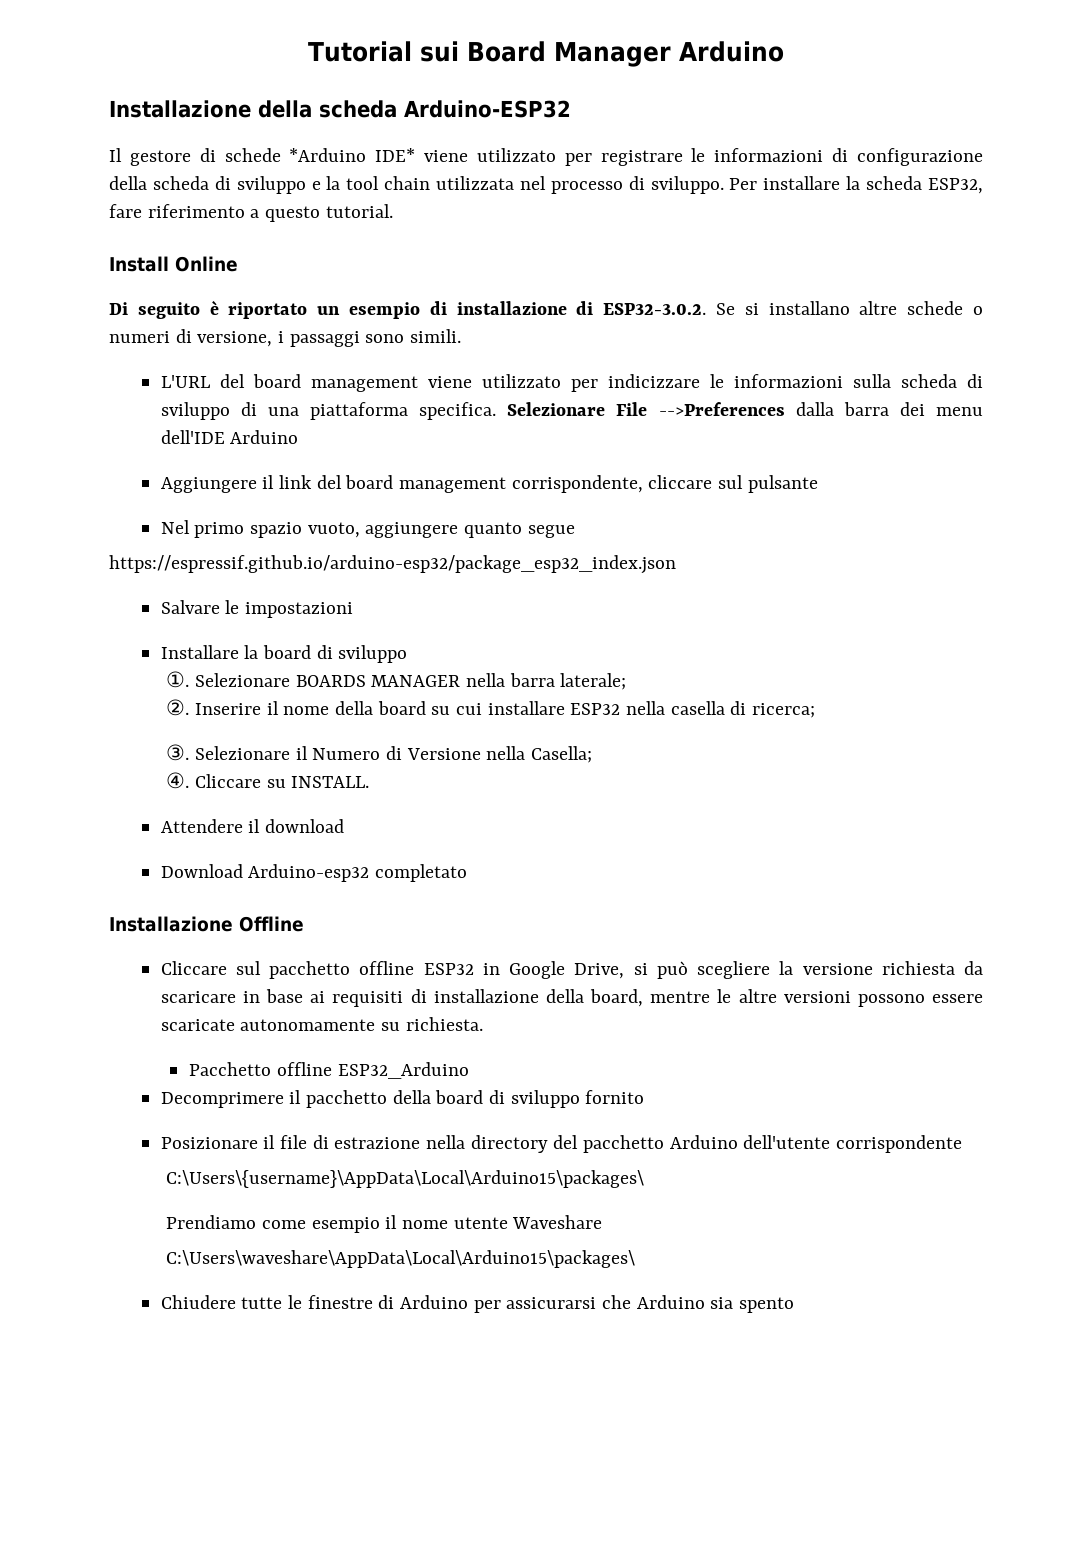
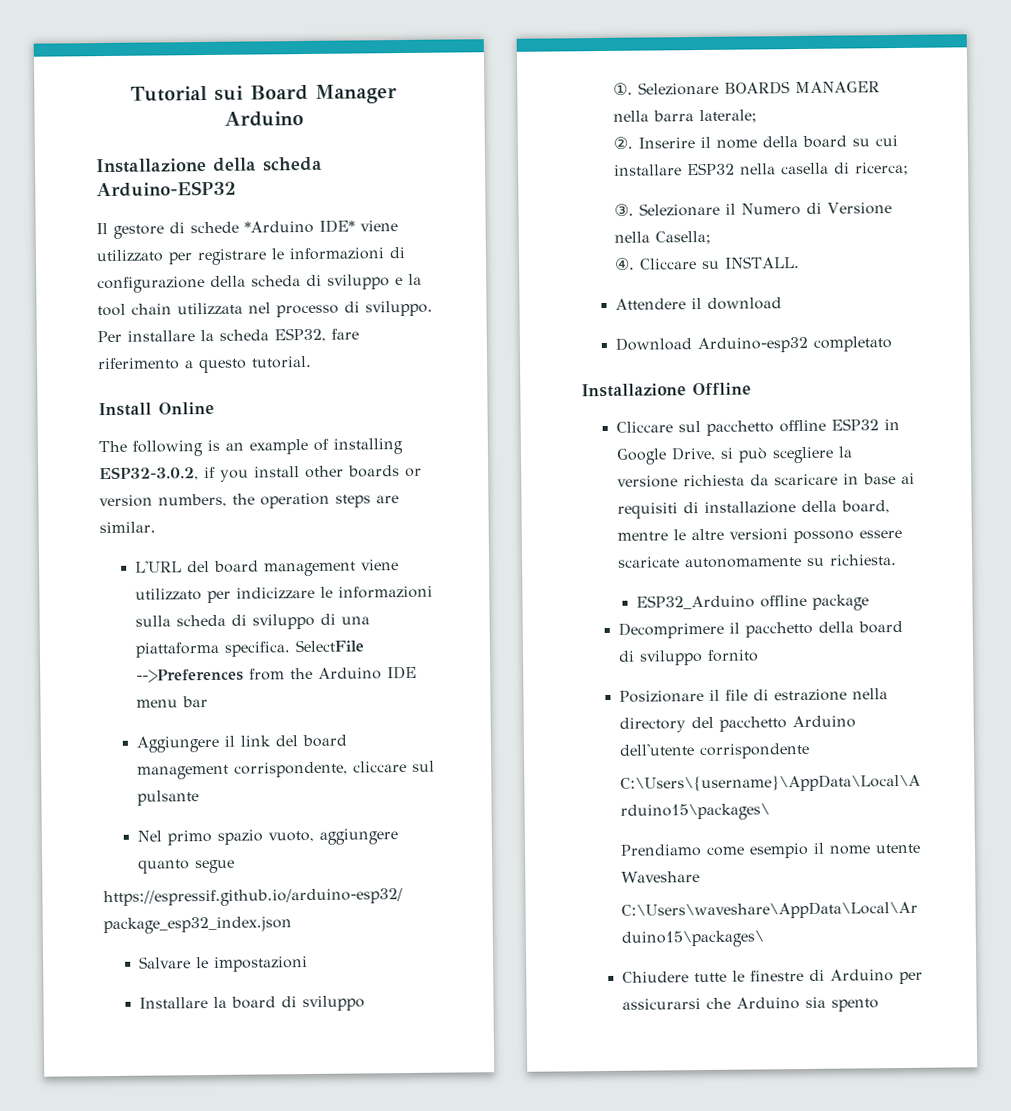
- Di seguito è riportato un esempio di installazione di ESP32-3.0.2. Se si installano altre schede o numeri di versione, i passaggi sono simili.
+ The following is an example of installing ESP32-3.0.2, if you install other boards or version numbers, the operation steps are similar.
- Selezionare File -->Preferences dalla barra dei menu dell'IDE Arduino
+ SelectFile -->Preferences from the Arduino IDE menu bar
- Pacchetto offline ESP32_Arduino
+ ESP32_Arduino offline package

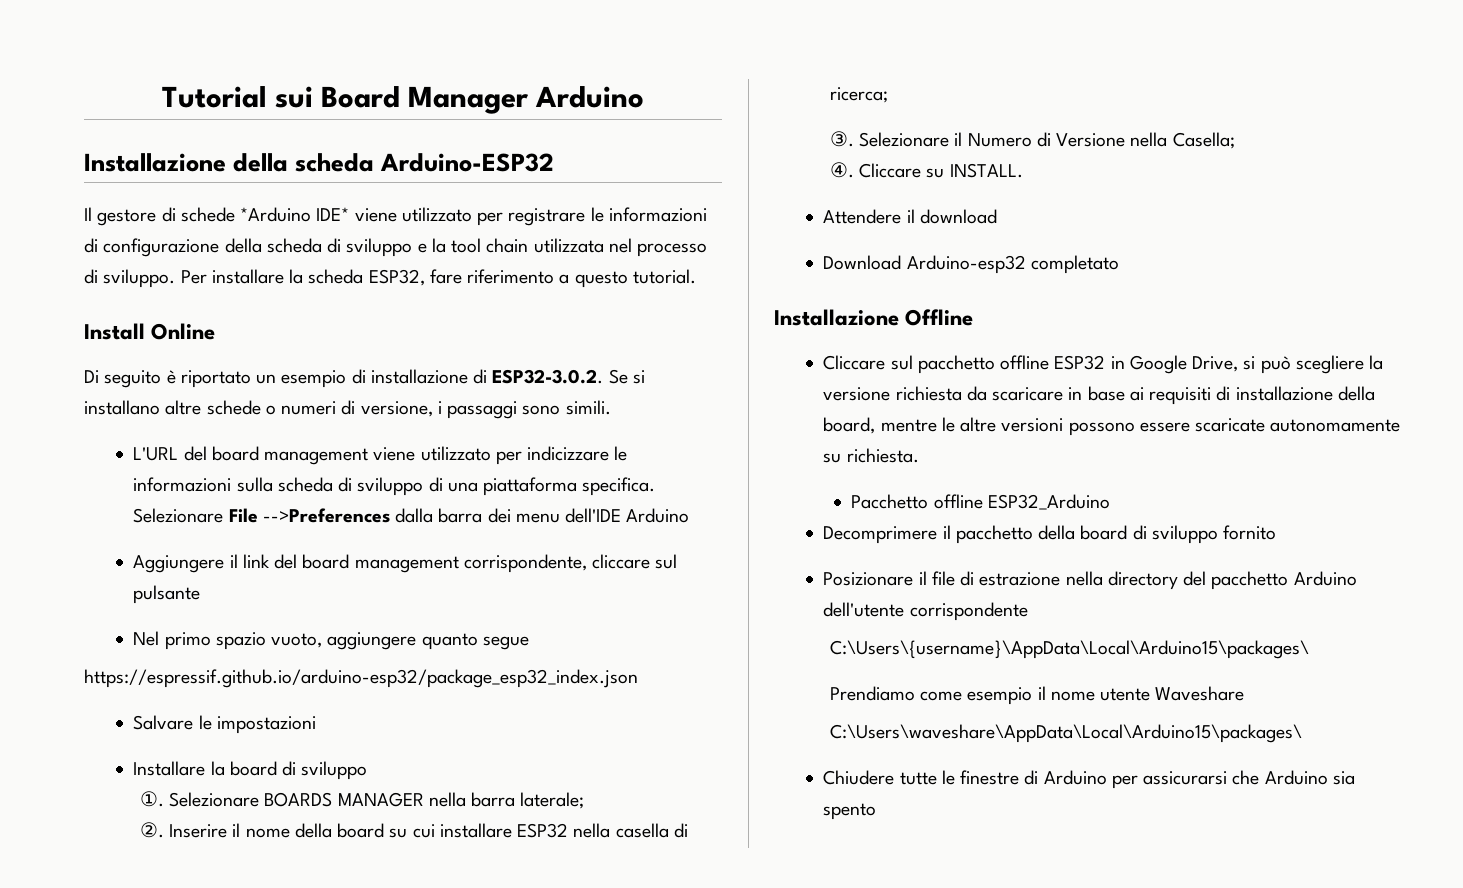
- The following is an example of installing ESP32-3.0.2, if you install other boards or version numbers, the operation steps are similar.
+ Di seguito è riportato un esempio di installazione di ESP32-3.0.2. Se si installano altre schede o numeri di versione, i passaggi sono simili.
- SelectFile -->Preferences from the Arduino IDE menu bar
+ Selezionare File -->Preferences dalla barra dei menu dell'IDE Arduino
- ESP32_Arduino offline package
+ Pacchetto offline ESP32_Arduino

